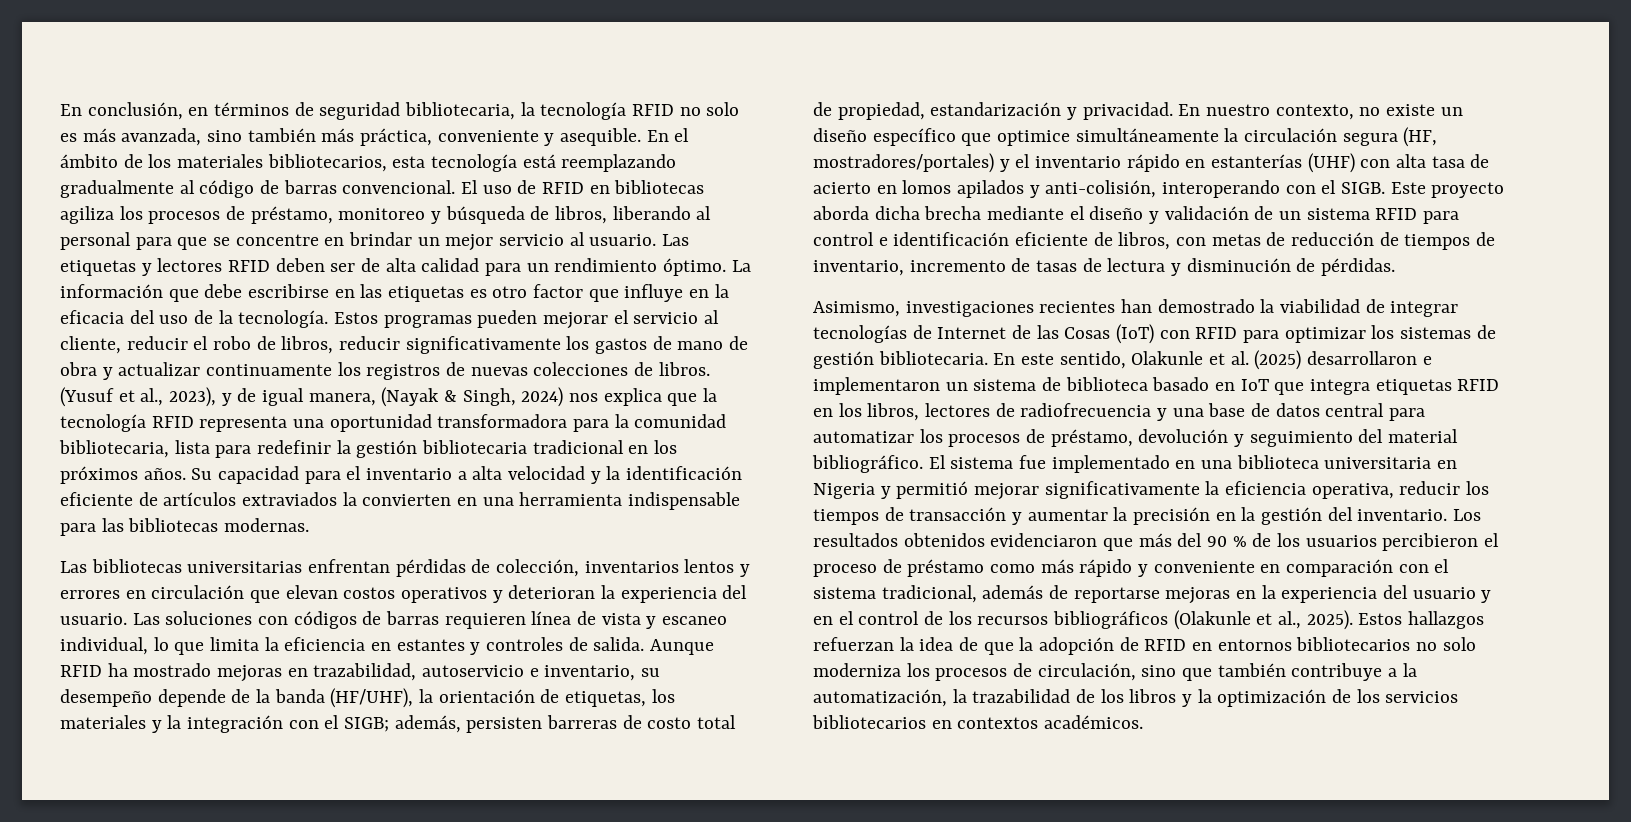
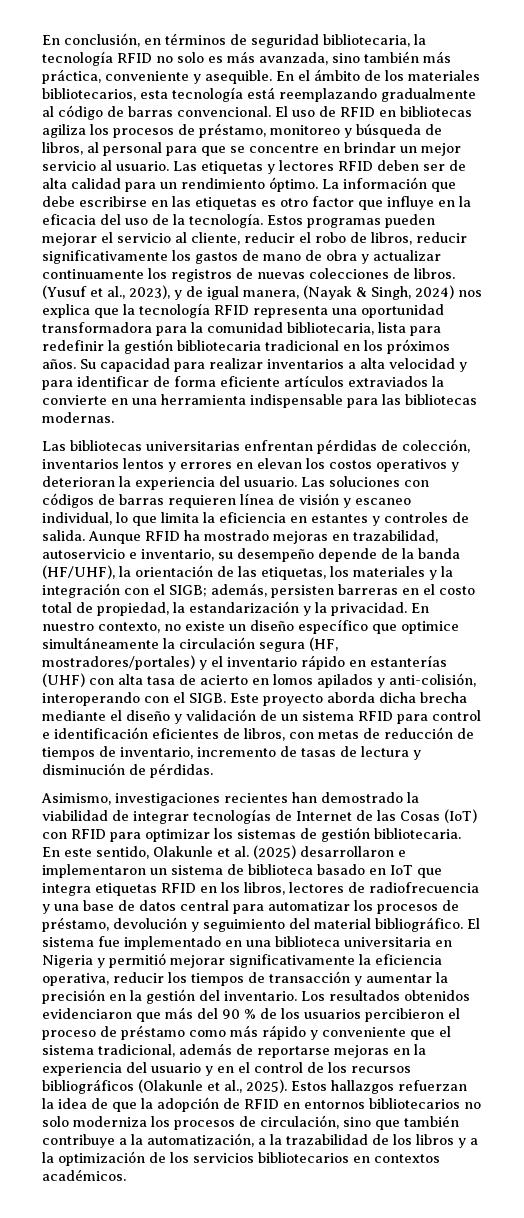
- El uso de RFID en bibliotecas agiliza los procesos de préstamo, monitoreo y búsqueda de libros, liberando al personal para que se concentre en brindar un mejor servicio al usuario.
+ El uso de RFID en bibliotecas agiliza los procesos de préstamo, monitoreo y búsqueda de libros, al personal para que se concentre en brindar un mejor servicio al usuario.
- Su capacidad para el inventario a alta velocidad y la identificación eficiente de artículos extraviados la convierten en una herramienta indispensable para las bibliotecas modernas.
+ Su capacidad para realizar inventarios a alta velocidad y para identificar de forma eficiente artículos extraviados la convierte en una herramienta indispensable para las bibliotecas modernas.
- Las bibliotecas universitarias enfrentan pérdidas de colección, inventarios lentos y errores en circulación que elevan costos operativos y deterioran la experiencia del usuario.
+ Las bibliotecas universitarias enfrentan pérdidas de colección, inventarios lentos y errores en elevan los costos operativos y deterioran la experiencia del usuario.
- Las soluciones con códigos de barras requieren línea de vista y escaneo individual, lo que limita la eficiencia en estantes y controles de salida.
+ Las soluciones con códigos de barras requieren línea de visión y escaneo individual, lo que limita la eficiencia en estantes y controles de salida.
- Aunque RFID ha mostrado mejoras en trazabilidad, autoservicio e inventario, su desempeño depende de la banda (HF/UHF), la orientación de etiquetas, los materiales y la integración con el SIGB; además, persisten barreras de costo total de propiedad, estandarización y privacidad.
+ Aunque RFID ha mostrado mejoras en trazabilidad, autoservicio e inventario, su desempeño depende de la banda (HF/UHF), la orientación de las etiquetas, los materiales y la integración con el SIGB; además, persisten barreras en el costo total de propiedad, la estandarización y la privacidad.
- Este proyecto aborda dicha brecha mediante el diseño y validación de un sistema RFID para control e identificación eficiente de libros, con metas de reducción de tiempos de inventario, incremento de tasas de lectura y disminución de pérdidas.
+ Este proyecto aborda dicha brecha mediante el diseño y validación de un sistema RFID para control e identificación eficientes de libros, con metas de reducción de tiempos de inventario, incremento de tasas de lectura y disminución de pérdidas.
- Los resultados obtenidos evidenciaron que más del 90 % de los usuarios percibieron el proceso de préstamo como más rápido y conveniente en comparación con el sistema tradicional, además de reportarse mejoras en la experiencia del usuario y en el control de los recursos bibliográficos (Olakunle et al., 2025).
+ Los resultados obtenidos evidenciaron que más del 90 % de los usuarios percibieron el proceso de préstamo como más rápido y conveniente que el sistema tradicional, además de reportarse mejoras en la experiencia del usuario y en el control de los recursos bibliográficos (Olakunle et al., 2025).
- Estos hallazgos refuerzan la idea de que la adopción de RFID en entornos bibliotecarios no solo moderniza los procesos de circulación, sino que también contribuye a la automatización, la trazabilidad de los libros y la optimización de los servicios bibliotecarios en contextos académicos.
+ Estos hallazgos refuerzan la idea de que la adopción de RFID en entornos bibliotecarios no solo moderniza los procesos de circulación, sino que también contribuye a la automatización, a la trazabilidad de los libros y a la optimización de los servicios bibliotecarios en contextos académicos.

